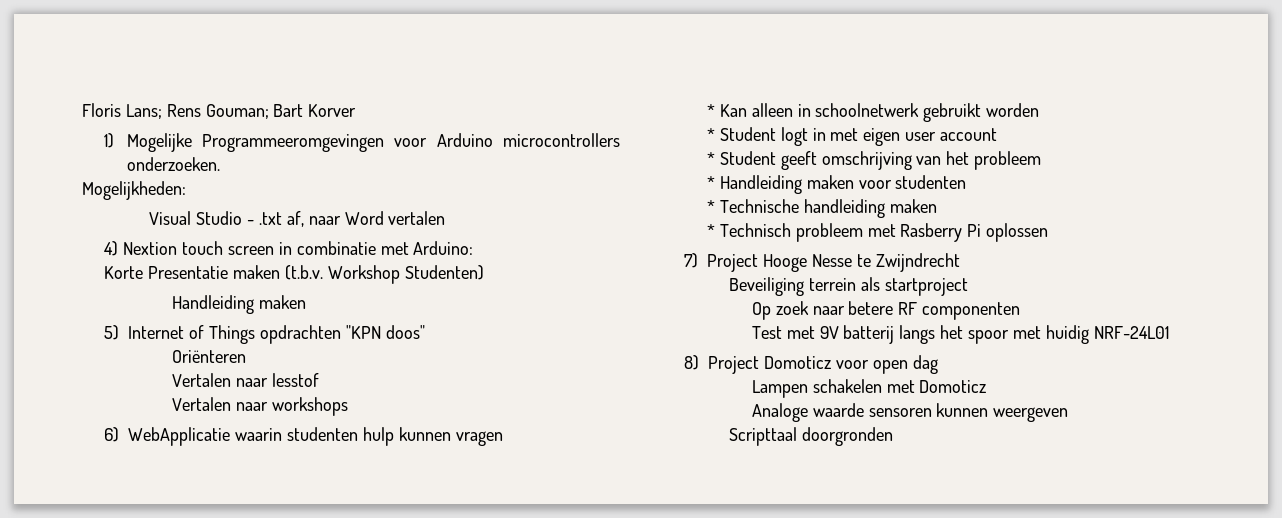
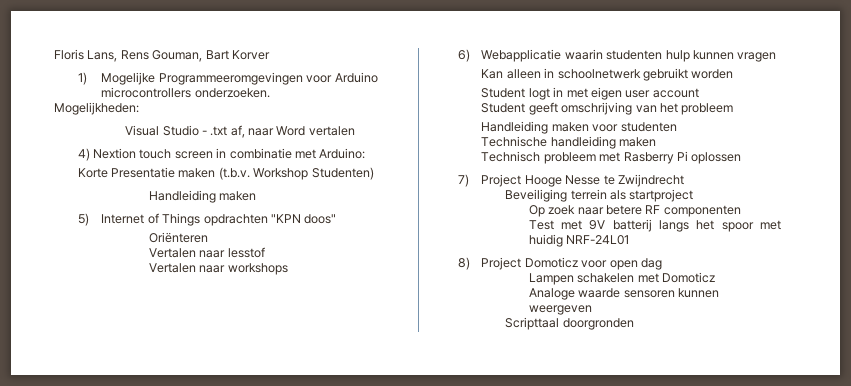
- Floris Lans; Rens Gouman; Bart Korver
+ Floris Lans, Rens Gouman, Bart Korver
- 6) WebApplicatie waarin studenten hulp kunnen vragen
+ 6) Webapplicatie waarin studenten hulp kunnen vragen
- * Kan alleen in schoolnetwerk gebruikt worden
+ Kan alleen in schoolnetwerk gebruikt worden
- * Student logt in met eigen user account
+ Student logt in met eigen user account
- * Student geeft omschrijving van het probleem
+ Student geeft omschrijving van het probleem
- * Handleiding maken voor studenten
+ Handleiding maken voor studenten
- * Technische handleiding maken
+ Technische handleiding maken
- * Technisch probleem met Rasberry Pi oplossen
+ Technisch probleem met Rasberry Pi oplossen

